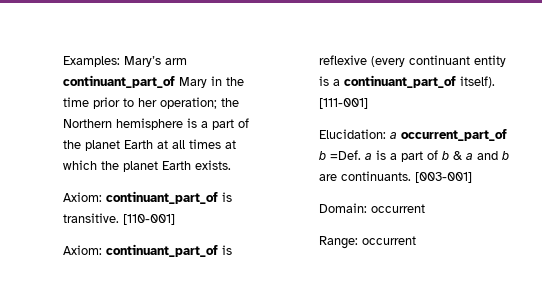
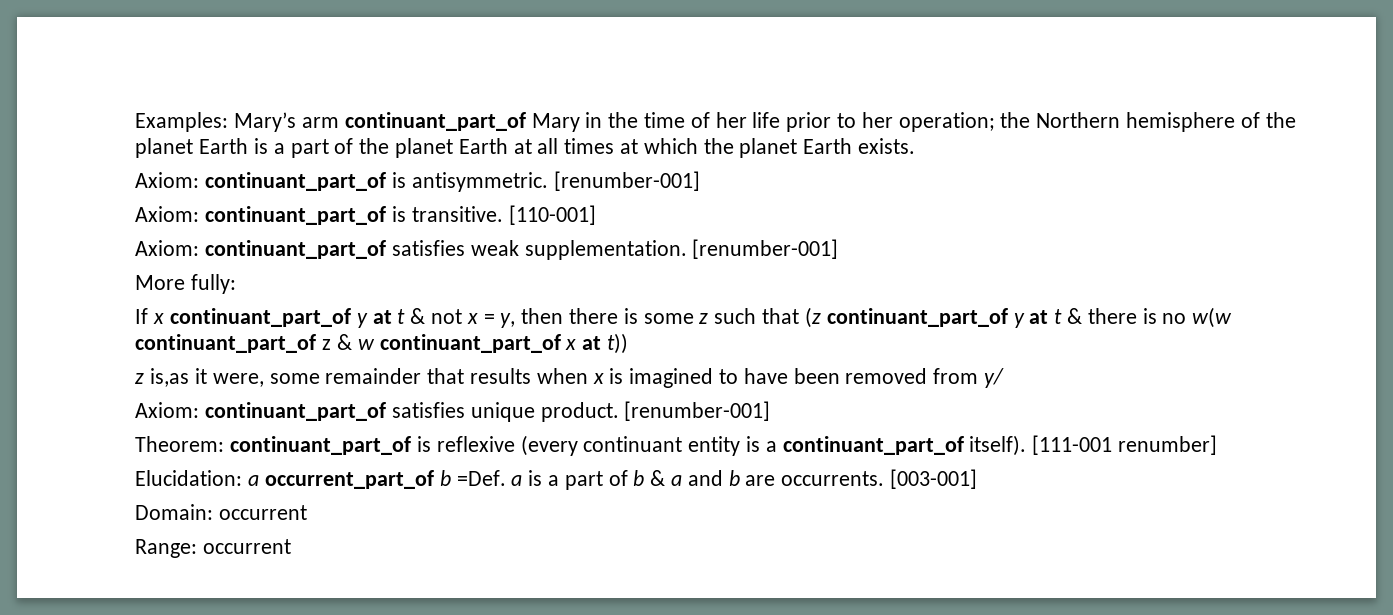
- Examples: Mary’s arm continuant_part_of Mary in the time prior to her operation; the Northern hemisphere is a part of the planet Earth at all times at which the planet Earth exists.
+ Examples: Mary’s arm continuant_part_of Mary in the time of her life prior to her operation; the Northern hemisphere of the planet Earth is a part of the planet Earth at all times at which the planet Earth exists.
+ Axiom: continuant_part_of is antisymmetric. [renumber-001]
- Axiom: continuant_part_of is reflexive (every continuant entity is a continuant_part_of itself).
+ Axiom: continuant_part_of satisfies weak supplementation. [renumber-001]
+ More fully:
+ If x continuant_part_of y at t & not x = y, then there is some z such that (z continuant_part_of y at t & there is no w(w continuant_part_of z & w continuant_part_of x at t))
+ z is,as it were, some remainder that results when x is imagined to have been removed from y/
+ Axiom: continuant_part_of satisfies unique product. [renumber-001]
+ Theorem: continuant_part_of is reflexive (every continuant entity is a continuant_part_of itself).
- [111-001]
+ [111-001 renumber]
- Elucidation: a occurrent_part_of b =Def. a is a part of b & a and b are continuants.
+ Elucidation: a occurrent_part_of b =Def. a is a part of b & a and b are occurrents.

